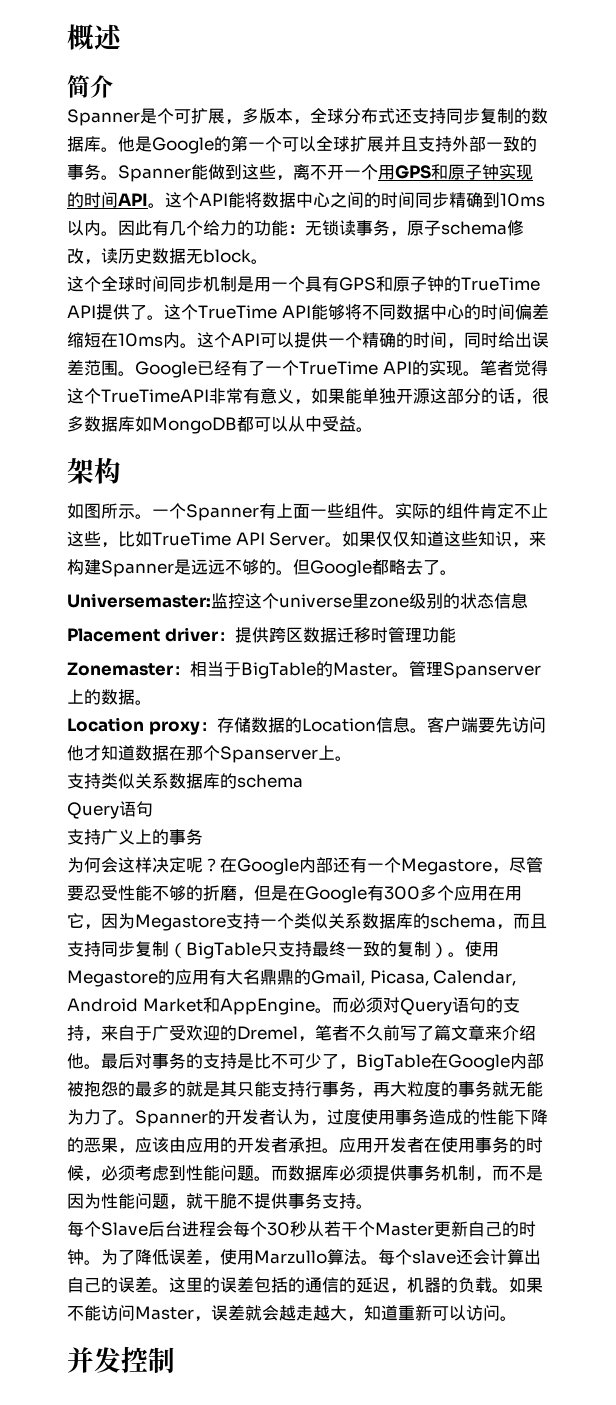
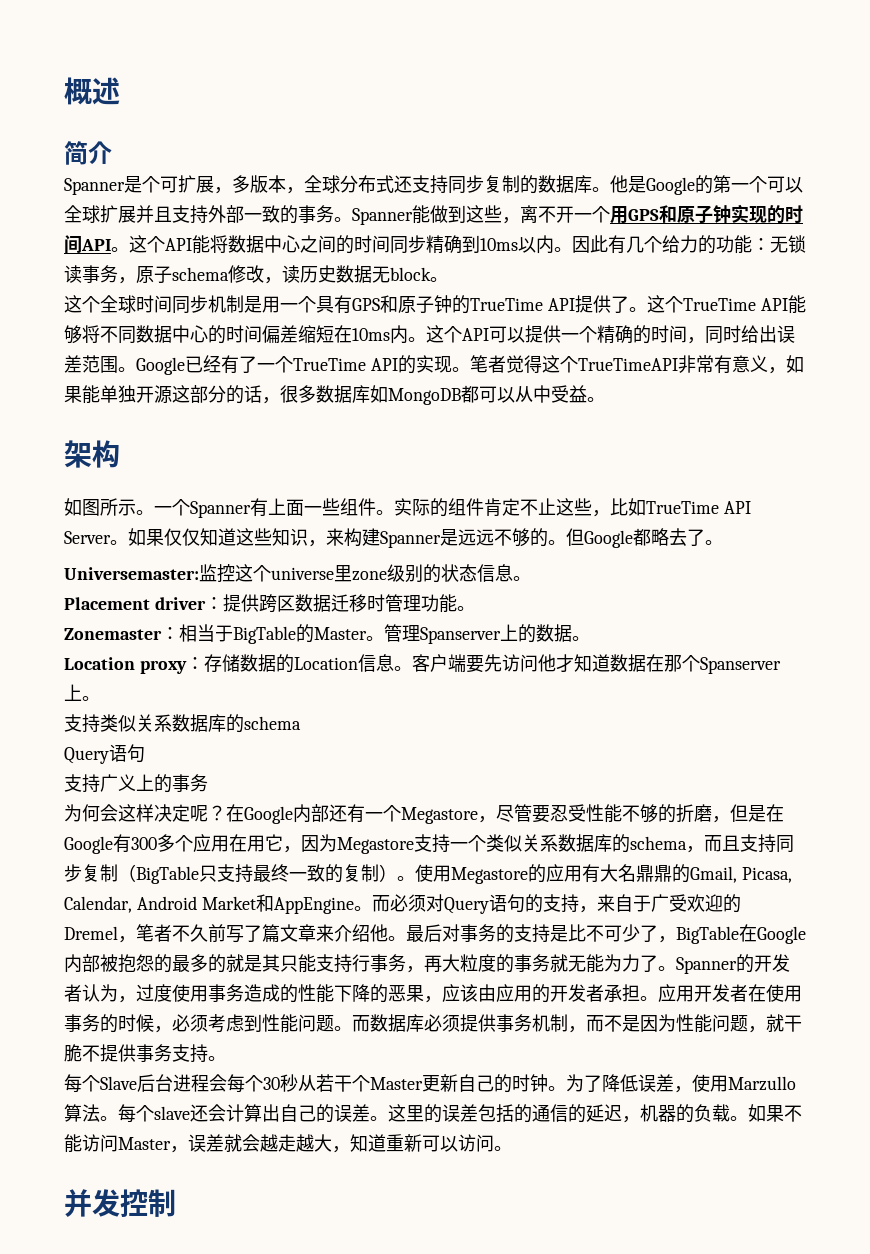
- Universemaster:监控这个universe里zone级别的状态信息
+ Universemaster:监控这个universe里zone级别的状态信息。
- Placement driver：提供跨区数据迁移时管理功能
+ Placement driver：提供跨区数据迁移时管理功能。

